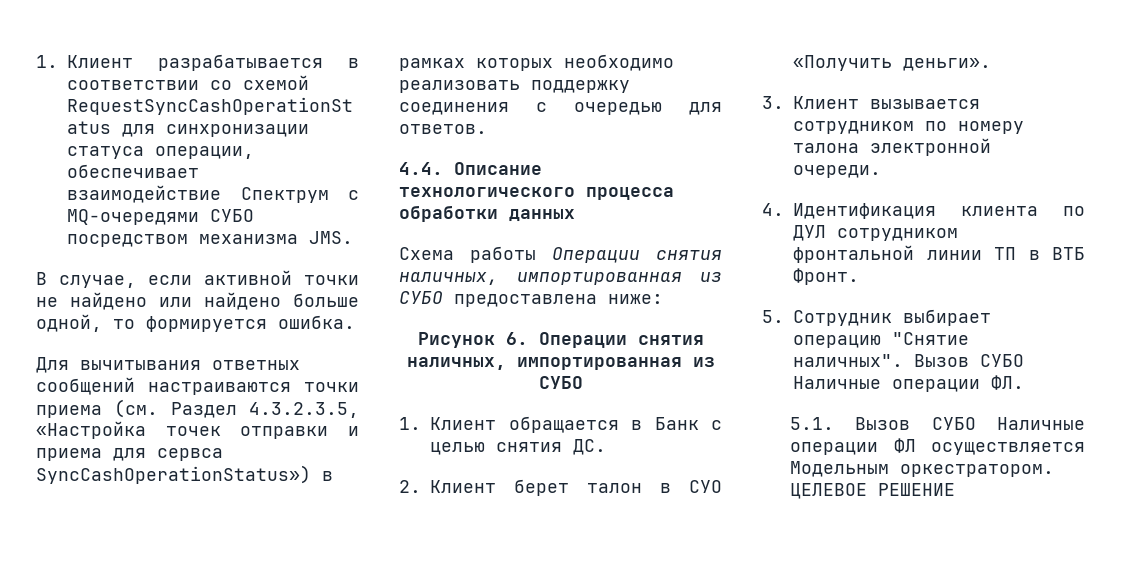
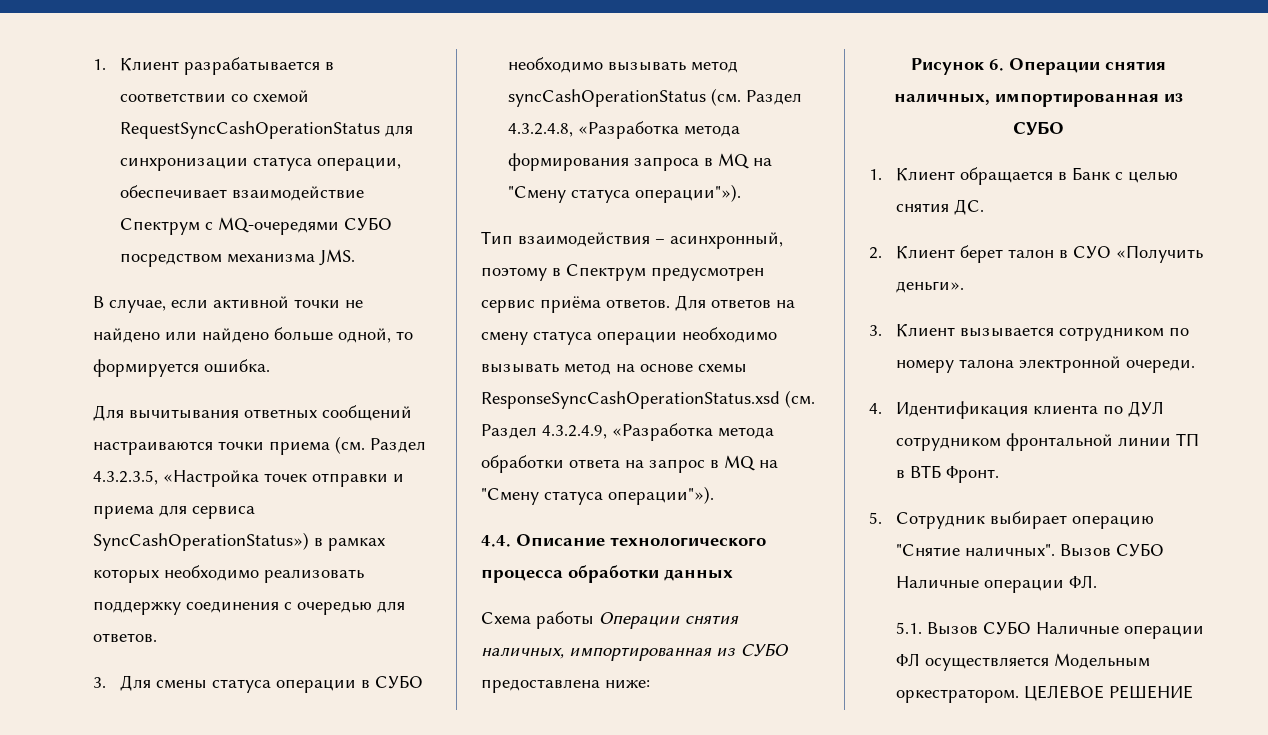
- Для вычитывания ответных сообщений настраиваются точки приема (см. Раздел 4.3.2.3.5, «Настройка точек отправки и приема для сервса SyncCashOperationStatus») в рамках которых необходимо реализовать поддержку соединения с очередью для ответов.
+ Для вычитывания ответных сообщений настраиваются точки приема (см. Раздел 4.3.2.3.5, «Настройка точек отправки и приема для сервиса SyncCashOperationStatus») в рамках которых необходимо реализовать поддержку соединения с очередью для ответов.
+ 3. Для смены статуса операции в СУБО необходимо вызывать метод syncCashOperationStatus (см. Раздел 4.3.2.4.8, «Разработка метода формирования запроса в MQ на "Смену статуса операции"»).
+ Тип взаимодействия – асинхронный, поэтому в Спектрум предусмотрен сервис приёма ответов. Для ответов на смену статуса операции необходимо вызывать метод на основе схемы ResponseSyncCashOperationStatus.xsd (см. Раздел 4.3.2.4.9, «Разработка метода обработки ответа на запрос в MQ на "Смену статуса операции"»).

